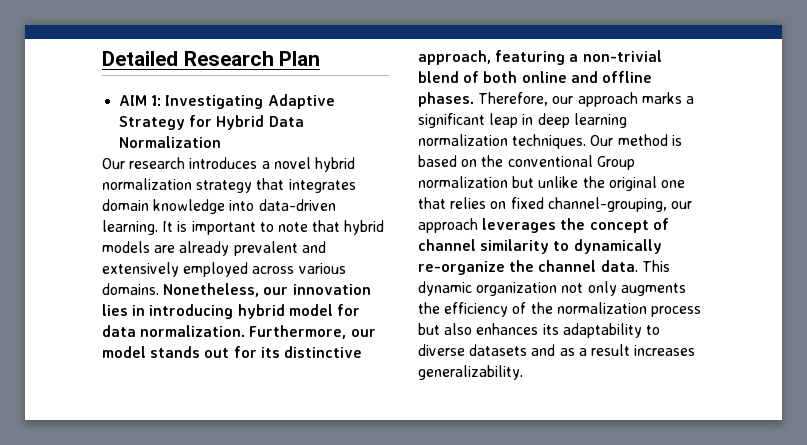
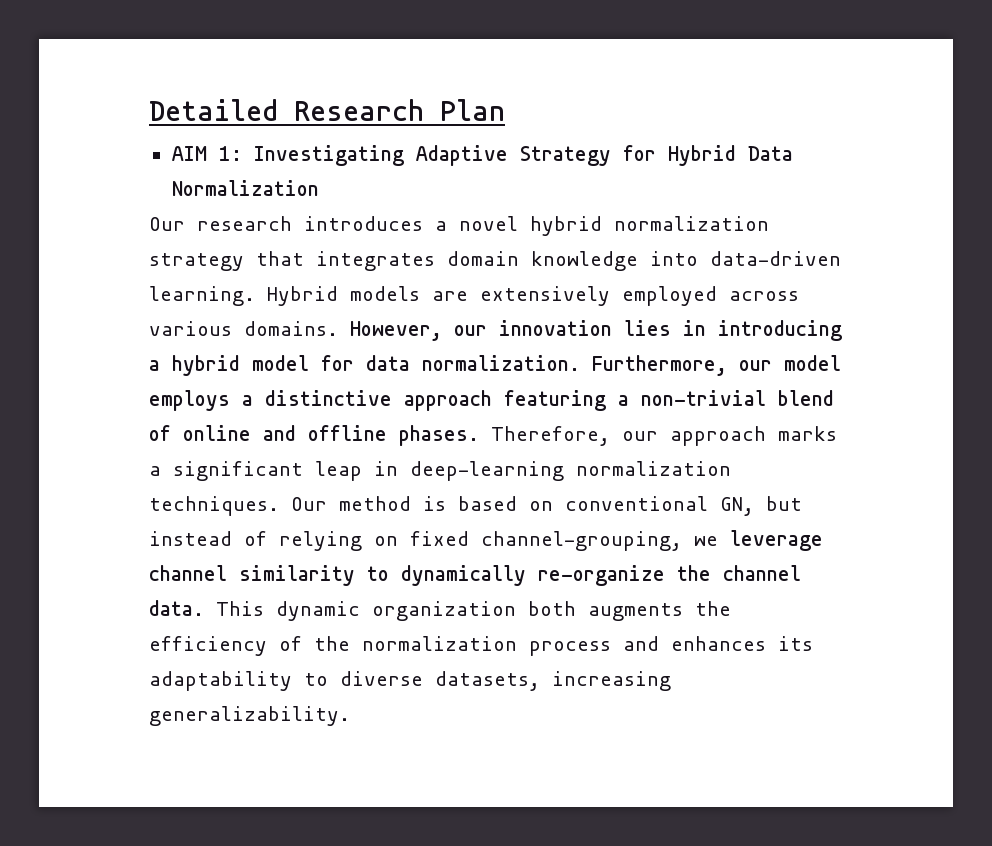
- It is important to note that hybrid models are already prevalent and extensively employed across various domains.
+ Hybrid models are extensively employed across various domains.
- Nonetheless, our innovation lies in introducing hybrid model for data normalization.
+ However, our innovation lies in introducing a hybrid model for data normalization.
- Furthermore, our model stands out for its distinctive approach, featuring a non-trivial blend of both online and offline phases.
+ Furthermore, our model employs a distinctive approach featuring a non-trivial blend of online and offline phases.
- Therefore, our approach marks a significant leap in deep learning normalization techniques.
+ Therefore, our approach marks a significant leap in deep-learning normalization techniques.
- Our method is based on the conventional Group normalization but unlike the original one that relies on fixed channel-grouping, our approach leverages the concept of channel similarity to dynamically re-organize the channel data.
+ Our method is based on conventional GN, but instead of relying on fixed channel-grouping, we leverage channel similarity to dynamically re-organize the channel data.
- This dynamic organization not only augments the efficiency of the normalization process but also enhances its adaptability to diverse datasets and as a result increases generalizability.
+ This dynamic organization both augments the efficiency of the normalization process and enhances its adaptability to diverse datasets, increasing generalizability.

